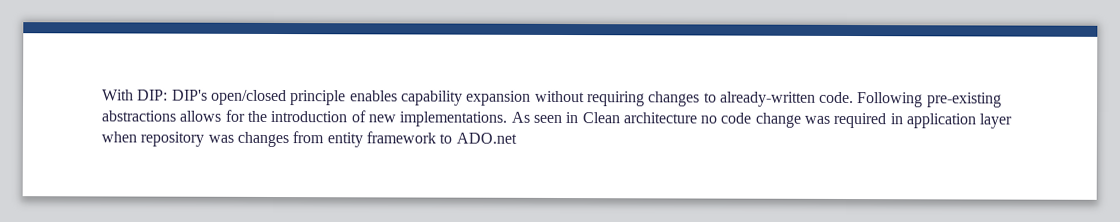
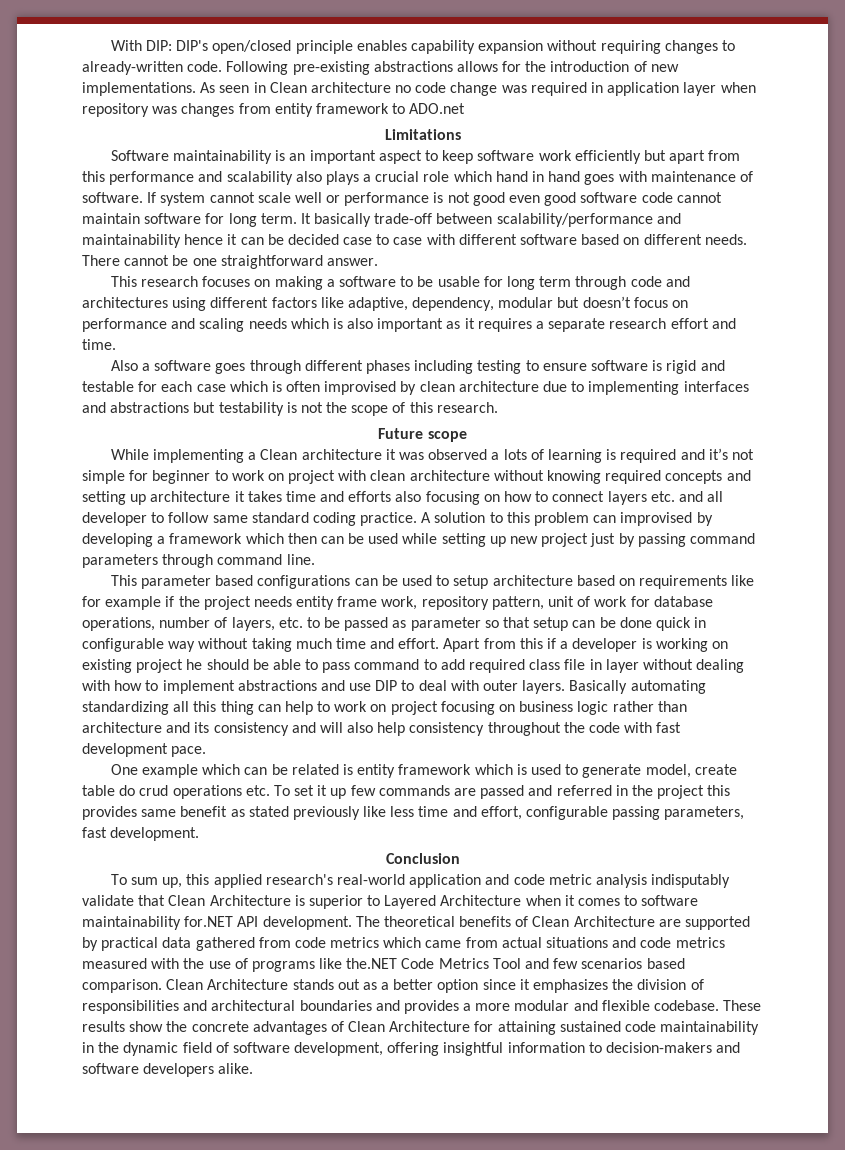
+ Limitations
+ Software maintainability is an important aspect to keep software work efficiently but apart from this performance and scalability also plays a crucial role which hand in hand goes with maintenance of software. If system cannot scale well or performance is not good even good software code cannot maintain software for long term. It basically trade-off between scalability/performance and maintainability hence it can be decided case to case with different software based on different needs. There cannot be one straightforward answer.
+ This research focuses on making a software to be usable for long term through code and architectures using different factors like adaptive, dependency, modular but doesn’t focus on performance and scaling needs which is also important as it requires a separate research effort and time.
+ Also a software goes through different phases including testing to ensure software is rigid and testable for each case which is often improvised by clean architecture due to implementing interfaces and abstractions but testability is not the scope of this research.
+ Future scope
+ While implementing a Clean architecture it was observed a lots of learning is required and it’s not simple for beginner to work on project with clean architecture without knowing required concepts and setting up architecture it takes time and efforts also focusing on how to connect layers etc. and all developer to follow same standard coding practice. A solution to this problem can improvised by developing a framework which then can be used while setting up new project just by passing command parameters through command line.
+ This parameter based configurations can be used to setup architecture based on requirements like for example if the project needs entity frame work, repository pattern, unit of work for database operations, number of layers, etc. to be passed as parameter so that setup can be done quick in configurable way without taking much time and effort. Apart from this if a developer is working on existing project he should be able to pass command to add required class file in layer without dealing with how to implement abstractions and use DIP to deal with outer layers. Basically automating standardizing all this thing can help to work on project focusing on business logic rather than architecture and its consistency and will also help consistency throughout the code with fast development pace.
+ One example which can be related is entity framework which is used to generate model, create table do crud operations etc. To set it up few commands are passed and referred in the project this provides same benefit as stated previously like less time and effort, configurable passing parameters, fast development.
+ Conclusion
+ To sum up, this applied research's real-world application and code metric analysis indisputably validate that Clean Architecture is superior to Layered Architecture when it comes to software maintainability for.NET API development. The theoretical benefits of Clean Architecture are supported by practical data gathered from code metrics which came from actual situations and code metrics measured with the use of programs like the.NET Code Metrics Tool and few scenarios based comparison. Clean Architecture stands out as a better option since it emphasizes the division of responsibilities and architectural boundaries and provides a more modular and flexible codebase. These results show the concrete advantages of Clean Architecture for attaining sustained code maintainability in the dynamic field of software development, offering insightful information to decision-makers and software developers alike.

